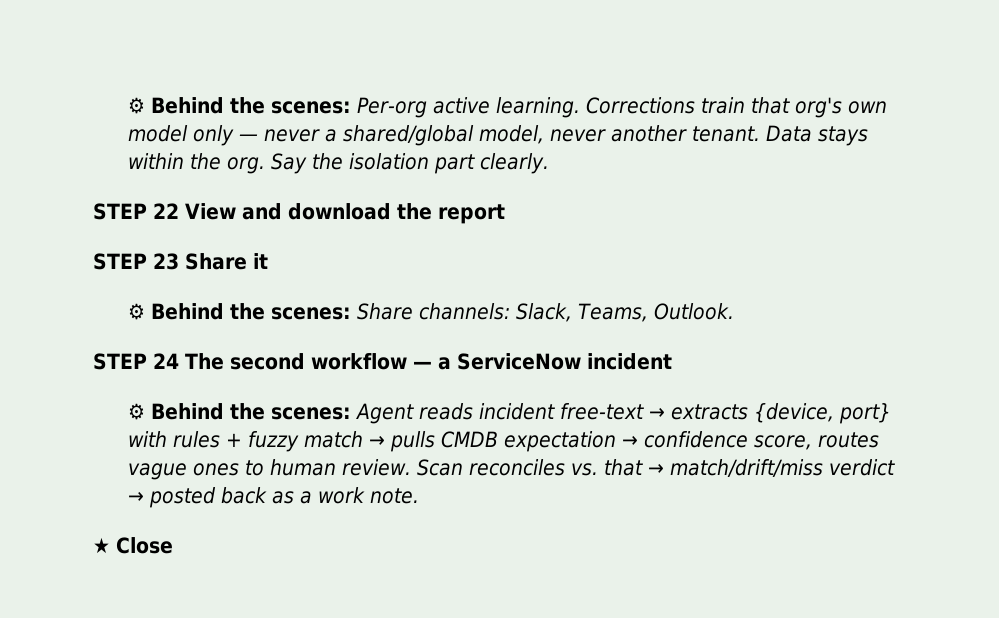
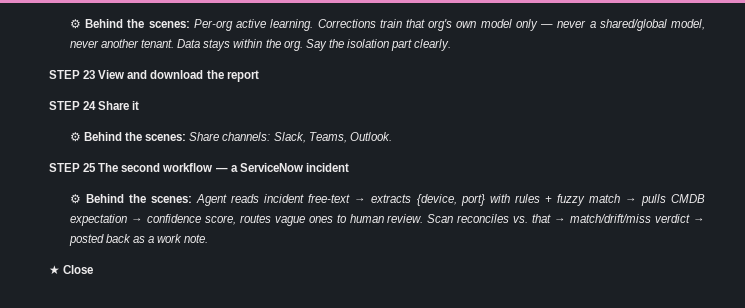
- STEP 22 View and download the report
+ STEP 23 View and download the report
- STEP 23 Share it
+ STEP 24 Share it
- STEP 24 The second workflow — a ServiceNow incident
+ STEP 25 The second workflow — a ServiceNow incident

